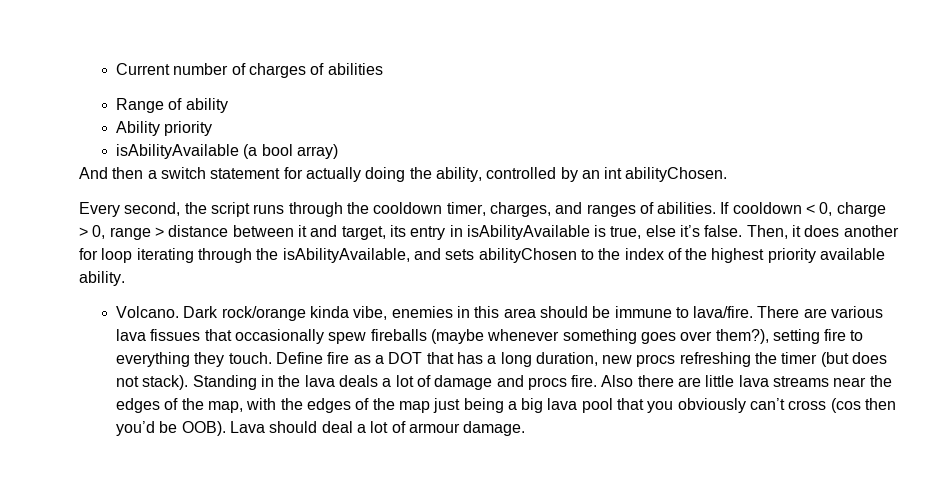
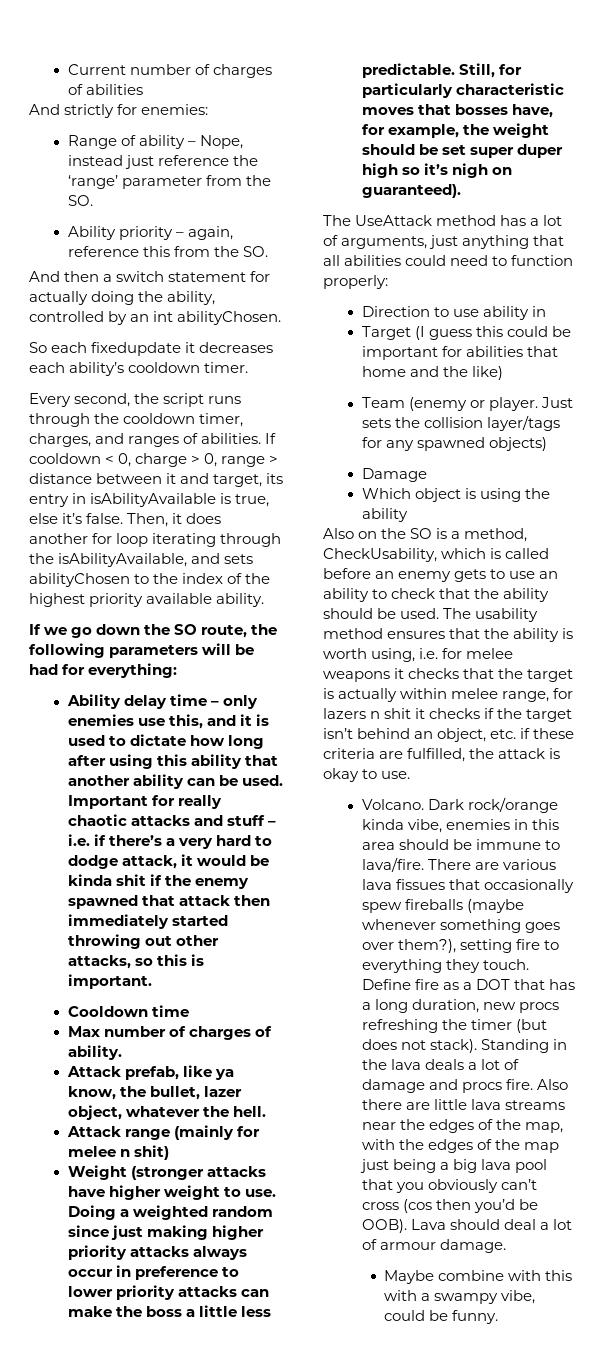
+ And strictly for enemies:
- Range of ability
- Ability priority
- isAbilityAvailable (a bool array)
+ Range of ability – Nope, instead just reference the ‘range’ parameter from the SO.
+ Ability priority – again, reference this from the SO.
+ So each fixedupdate it decreases each ability’s cooldown timer.
+ If we go down the SO route, the following parameters will be had for everything:
+ Ability delay time – only enemies use this, and it is used to dictate how long after using this ability that another ability can be used. Important for really chaotic attacks and stuff – i.e. if there’s a very hard to dodge attack, it would be kinda shit if the enemy spawned that attack then immediately started throwing out other attacks, so this is important.
+ Cooldown time
+ Max number of charges of ability.
+ Attack prefab, like ya know, the bullet, lazer object, whatever the hell.
+ Attack range (mainly for melee n shit)
+ Weight (stronger attacks have higher weight to use. Doing a weighted random since just making higher priority attacks always occur in preference to lower priority attacks can make the boss a little less predictable. Still, for particularly characteristic moves that bosses have, for example, the weight should be set super duper high so it’s nigh on guaranteed).
+ The UseAttack method has a lot of arguments, just anything that all abilities could need to function properly:
+ Direction to use ability in
+ Target (I guess this could be important for abilities that home and the like)
+ Team (enemy or player. Just sets the collision layer/tags for any spawned objects)
+ Damage
+ Which object is using the ability
+ Also on the SO is a method, CheckUsability, which is called before an enemy gets to use an ability to check that the ability should be used. The usability method ensures that the ability is worth using, i.e. for melee weapons it checks that the target is actually within melee range, for lazers n shit it checks if the target isn’t behind an object, etc. if these criteria are fulfilled, the attack is okay to use.
+ Maybe combine with this with a swampy vibe, could be funny.

